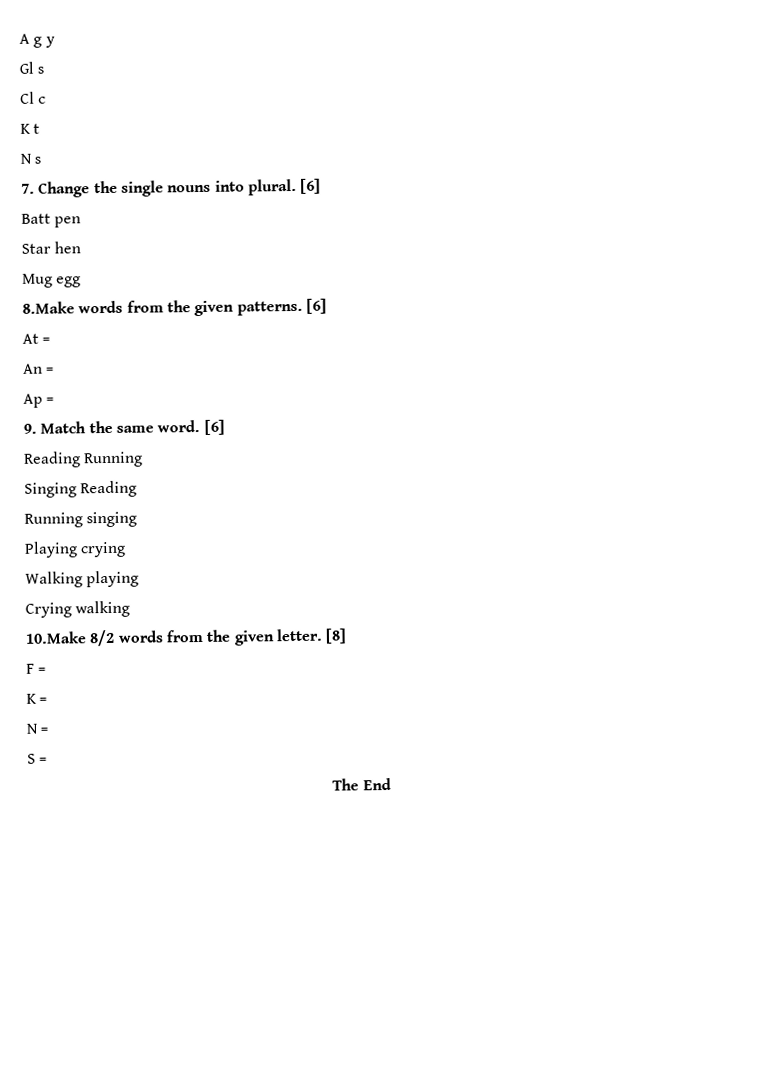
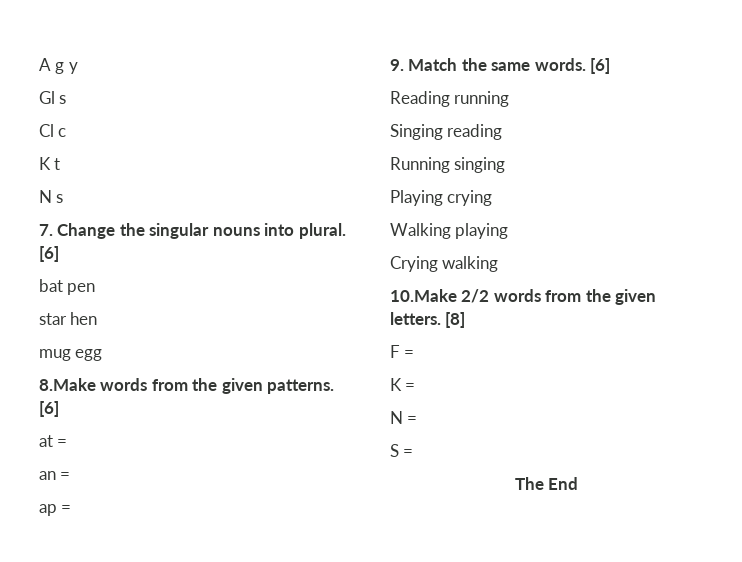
- 7. Change the single nouns into plural.
+ 7. Change the singular nouns into plural.
- Batt pen
+ bat pen
- Star hen
+ star hen
- Mug egg
+ mug egg
- At =
- An =
- Ap =
+ at =
+ an =
+ ap =
- 9. Match the same word.
+ 9. Match the same words.
- Reading Running
+ Reading running
- Singing Reading
+ Singing reading
- 10.Make 8/2 words from the given letter.
+ 10.Make 2/2 words from the given letters.

